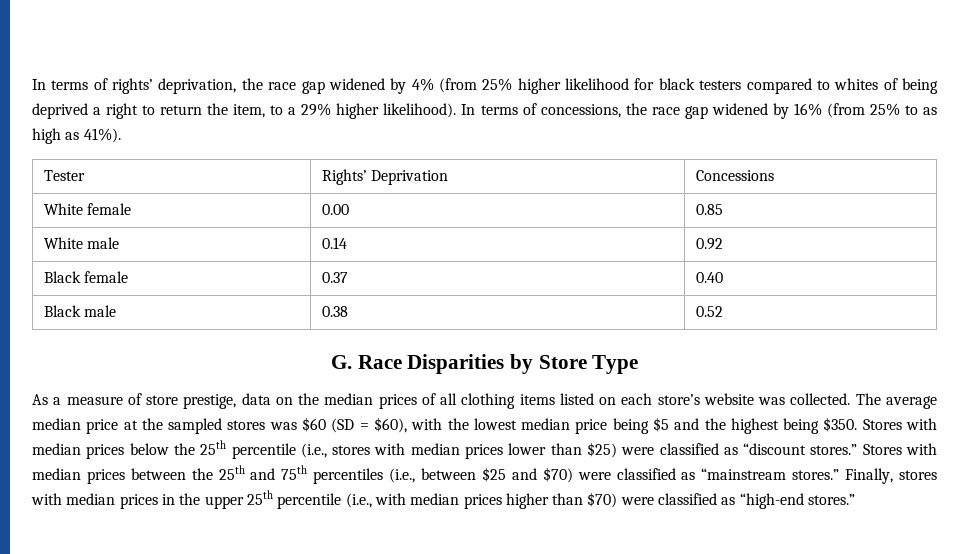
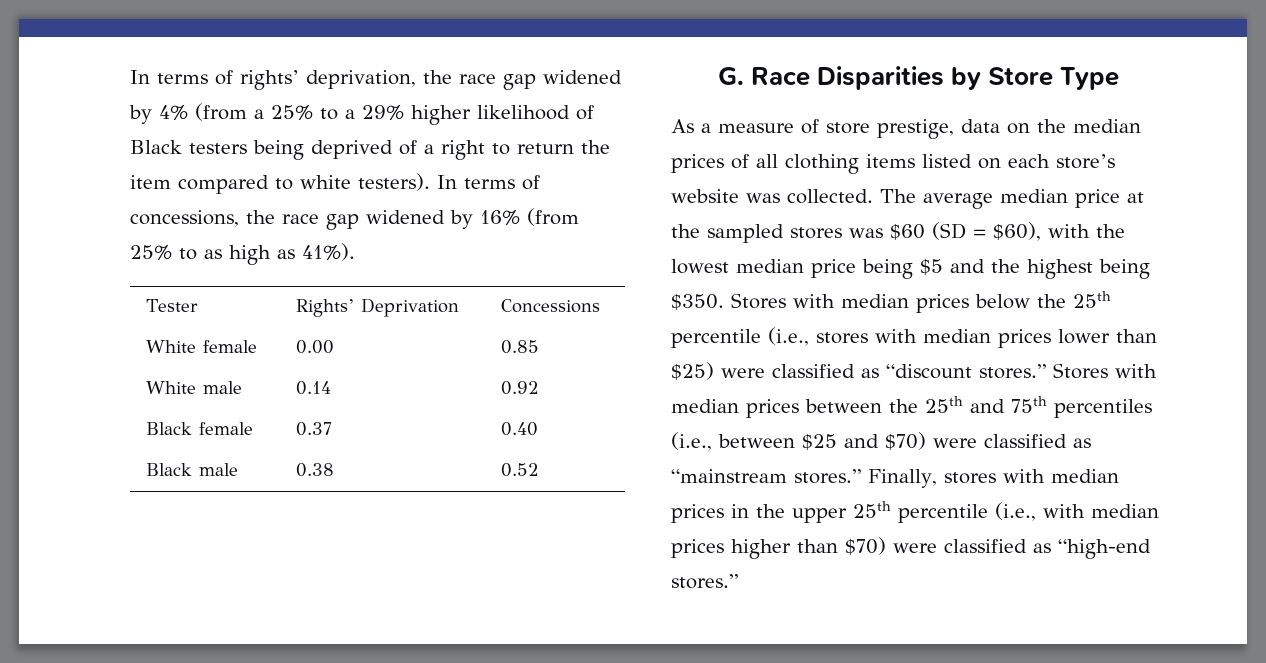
- In terms of rights’ deprivation, the race gap widened by 4% (from 25% higher likelihood for black testers compared to whites of being deprived a right to return the item, to a 29% higher likelihood).
+ In terms of rights’ deprivation, the race gap widened by 4% (from a 25% to a 29% higher likelihood of Black testers being deprived of a right to return the item compared to white testers).

